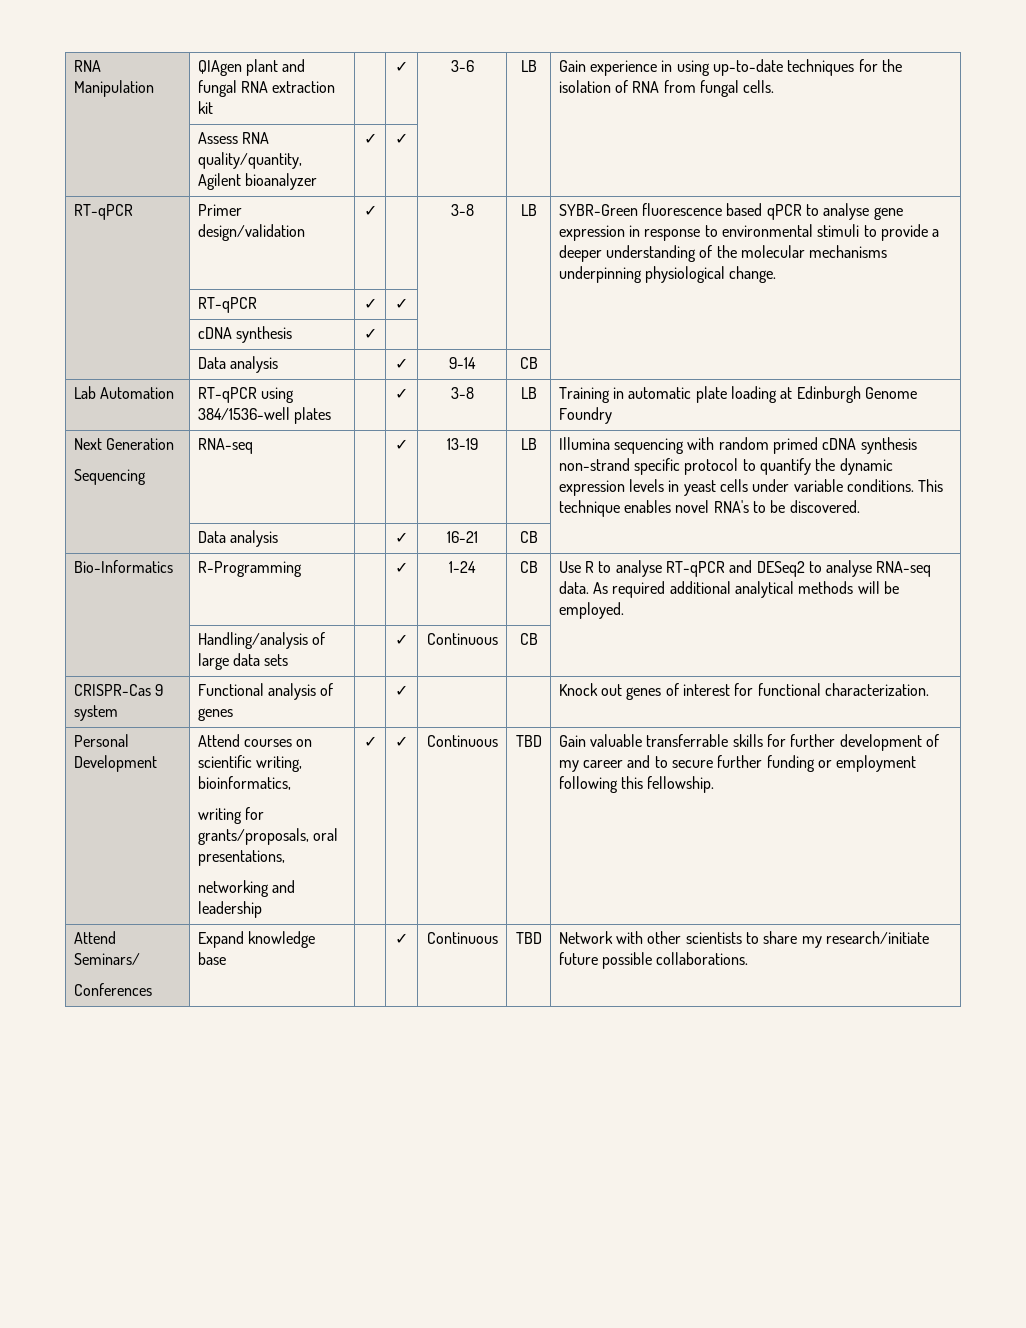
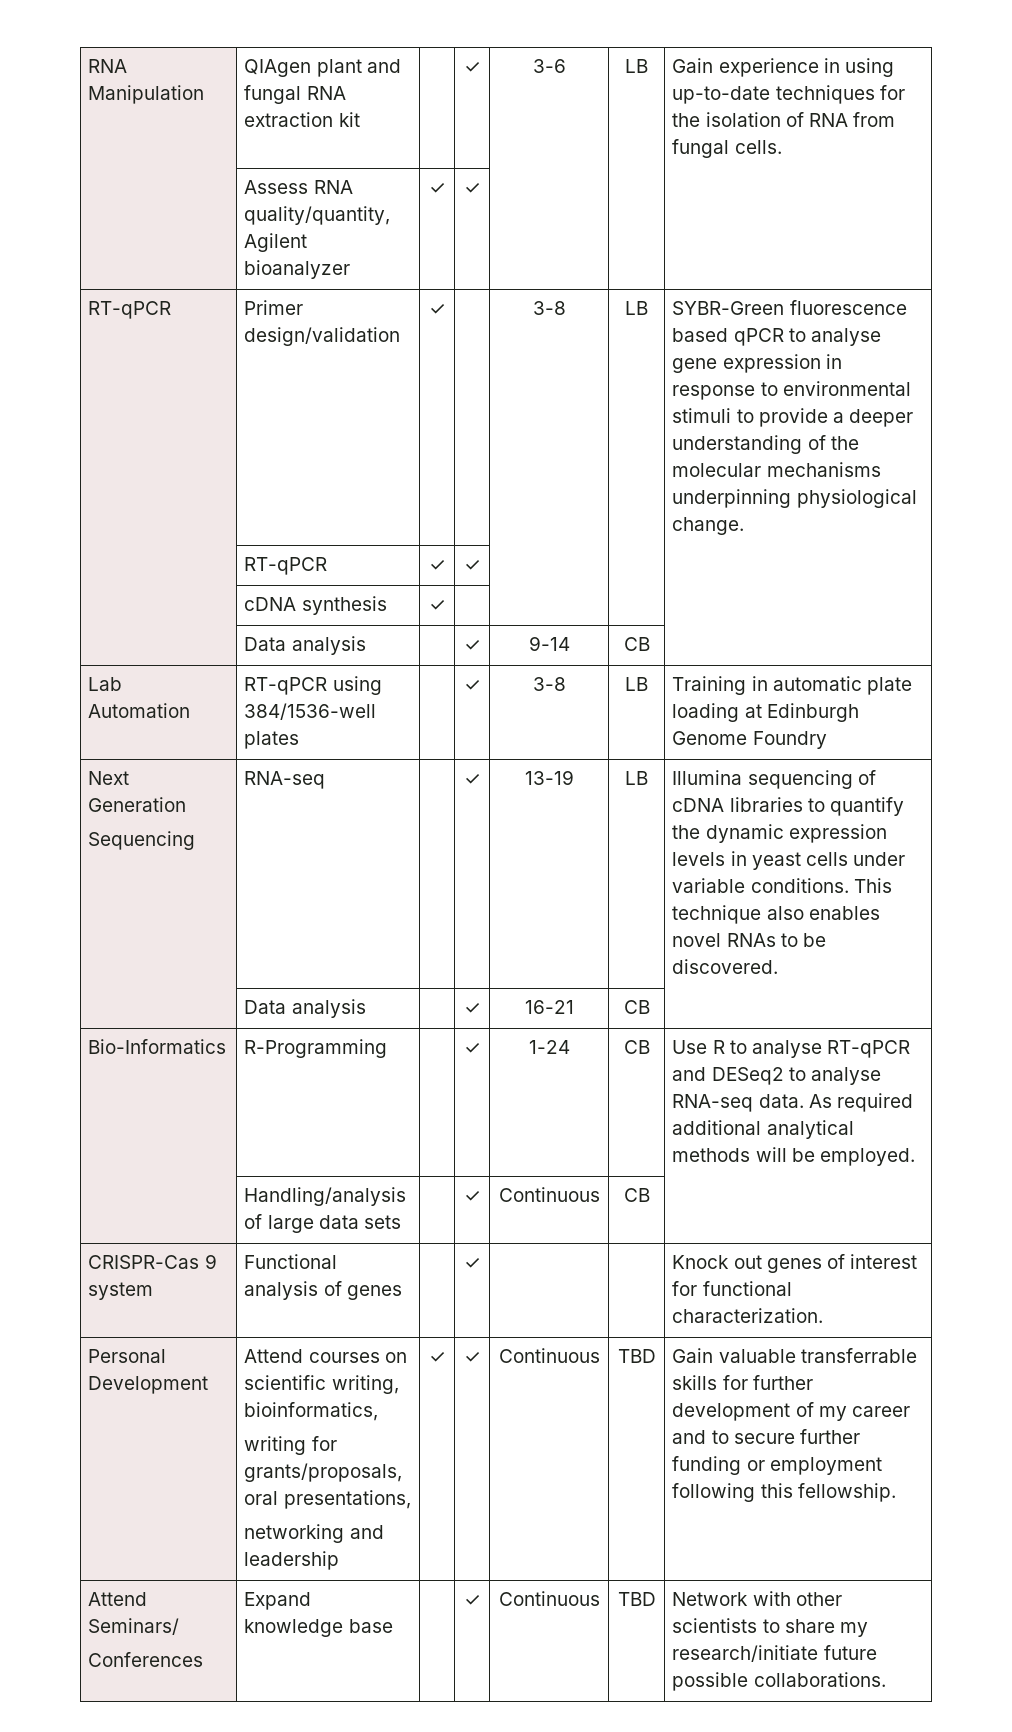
  Next Generation
- Sequencing | RNA-seq | | ✓ | 13-19 | LB | Illumina sequencing with random primed cDNA synthesis non-strand specific protocol to quantify the dynamic expression levels in yeast cells under variable conditions. This technique enables novel RNA's to be discovered.
+ Sequencing | RNA-seq | | ✓ | 13-19 | LB | Illumina sequencing of cDNA libraries to quantify the dynamic expression levels in yeast cells under variable conditions. This technique also enables novel RNAs to be discovered.

